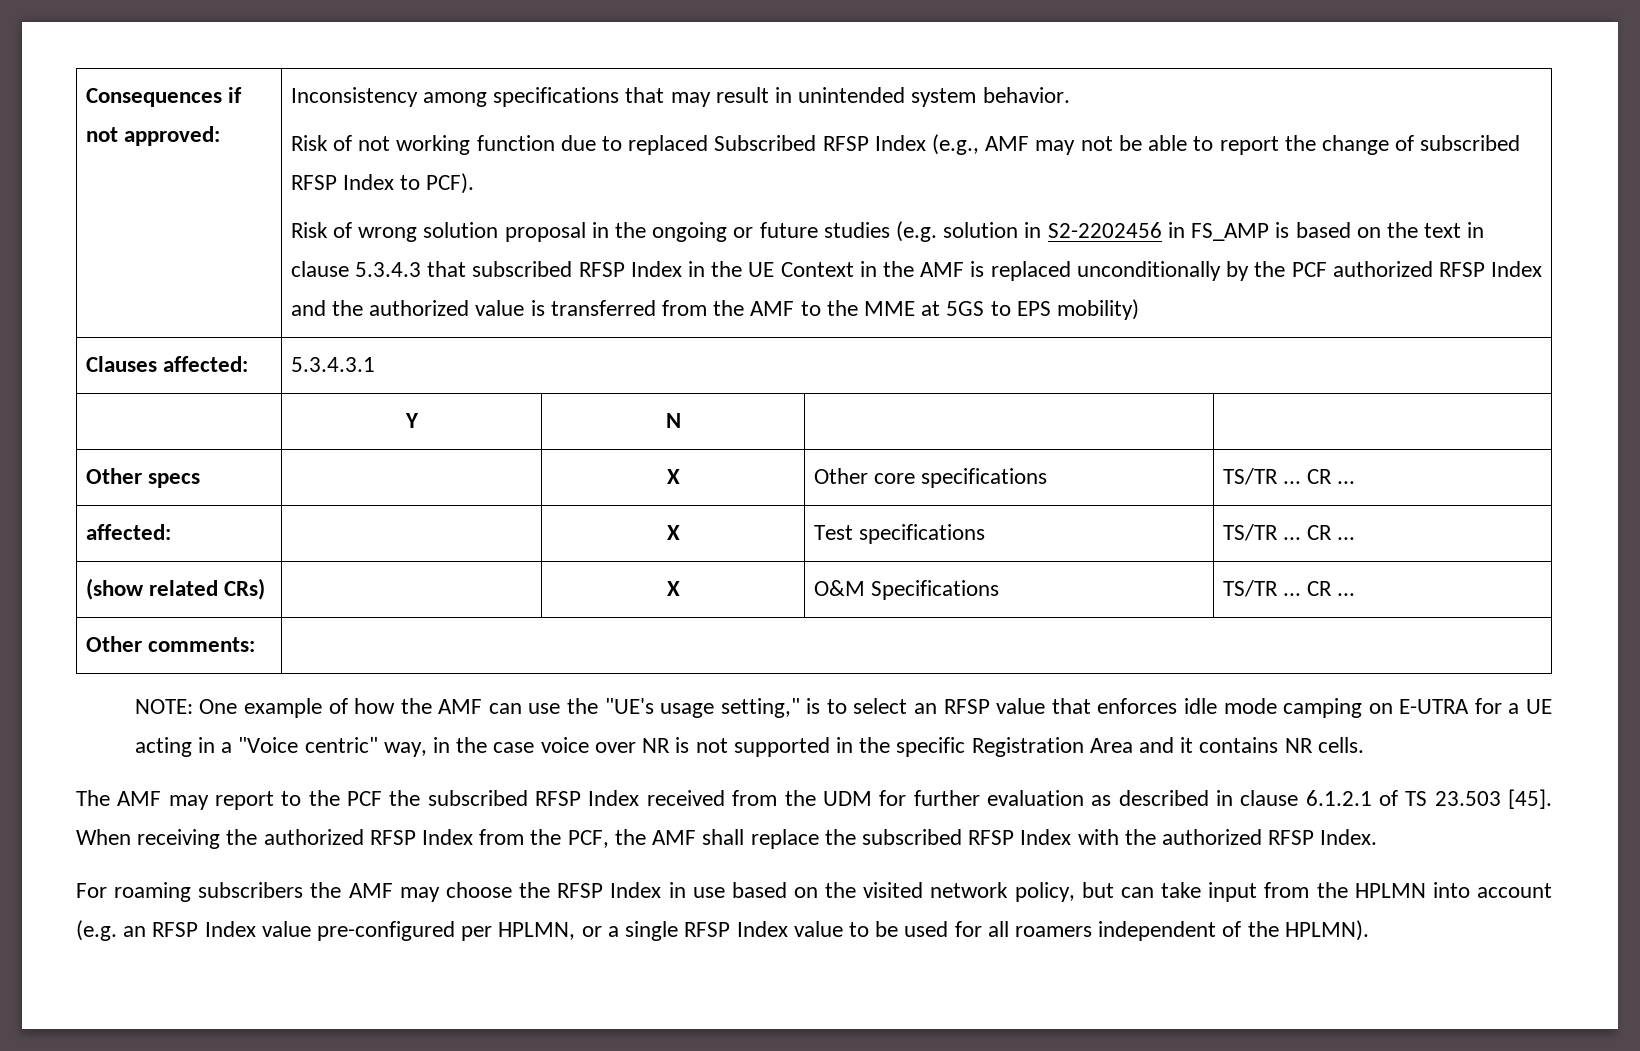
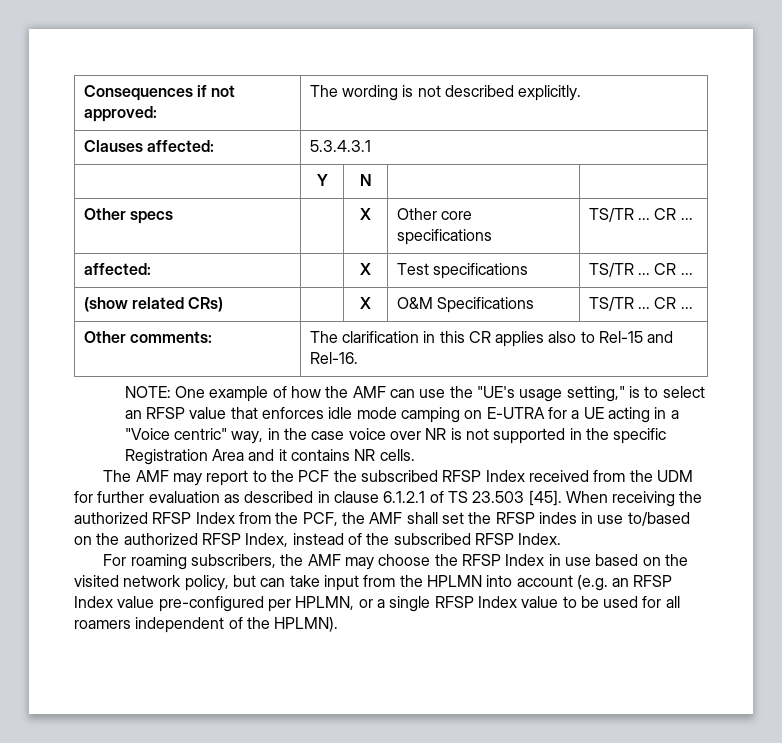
- Inconsistency among specifications that may result in unintended system behavior.
- Risk of not working function due to replaced Subscribed RFSP Index (e.g., AMF may not be able to report the change of subscribed RFSP Index to PCF).
- Risk of wrong solution proposal in the ongoing or future studies (e.g. solution in S2-2202456 in FS_AMP is based on the text in clause 5.3.4.3 that subscribed RFSP Index in the UE Context in the AMF is replaced unconditionally by the PCF authorized RFSP Index and the authorized value is transferred from the AMF to the MME at 5GS to EPS mobility)
+ The wording is not described explicitly.
- Other comments: |
+ Other comments: | The clarification in this CR applies also to Rel-15 and Rel-16.
- When receiving the authorized RFSP Index from the PCF, the AMF shall replace the subscribed RFSP Index with the authorized RFSP Index.
+ When receiving the authorized RFSP Index from the PCF, the AMF shall set the RFSP indes in use to/based on the authorized RFSP Index, instead of the subscribed RFSP Index.
- For roaming subscribers the AMF may choose the RFSP Index in use based on the visited network policy, but can take input from the HPLMN into account (e.g. an RFSP Index value pre-configured per HPLMN, or a single RFSP Index value to be used for all roamers independent of the HPLMN).
+ For roaming subscribers, the AMF may choose the RFSP Index in use based on the visited network policy, but can take input from the HPLMN into account (e.g. an RFSP Index value pre-configured per HPLMN, or a single RFSP Index value to be used for all roamers independent of the HPLMN).

